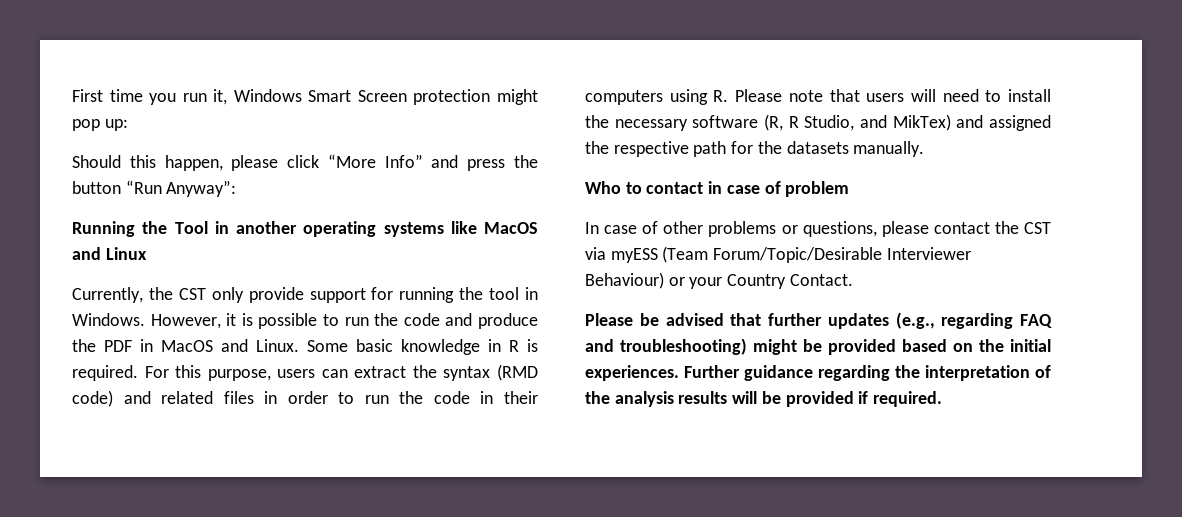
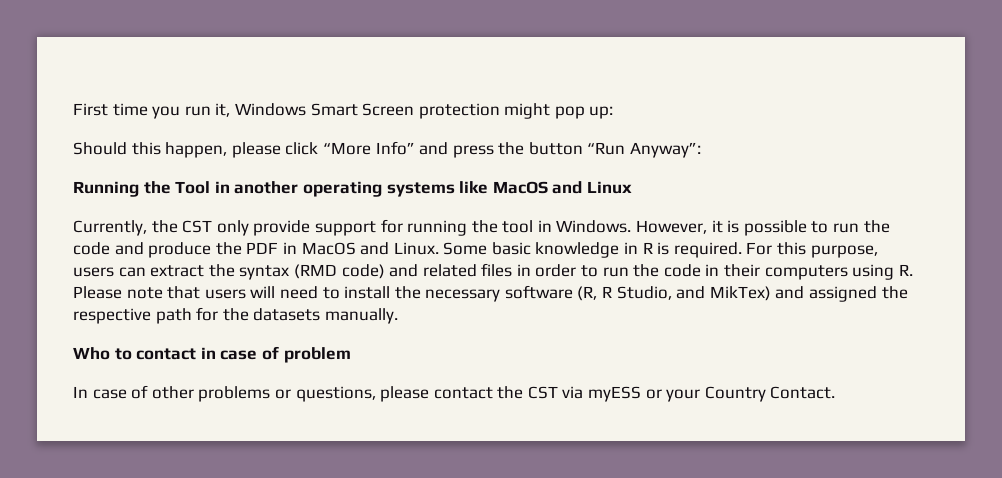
- In case of other problems or questions, please contact the CST via myESS (Team Forum/Topic/Desirable Interviewer Behaviour) or your Country Contact.
+ In case of other problems or questions, please contact the CST via myESS or your Country Contact.
- Please be advised that further updates (e.g., regarding FAQ and troubleshooting) might be provided based on the initial experiences. Further guidance regarding the interpretation of the analysis results will be provided if required.

